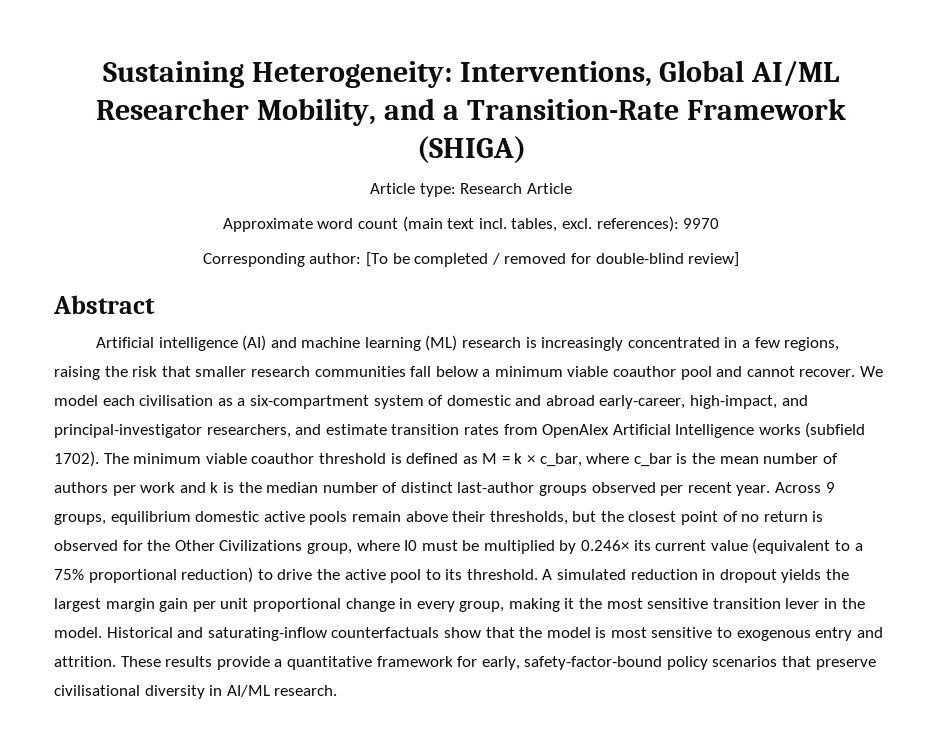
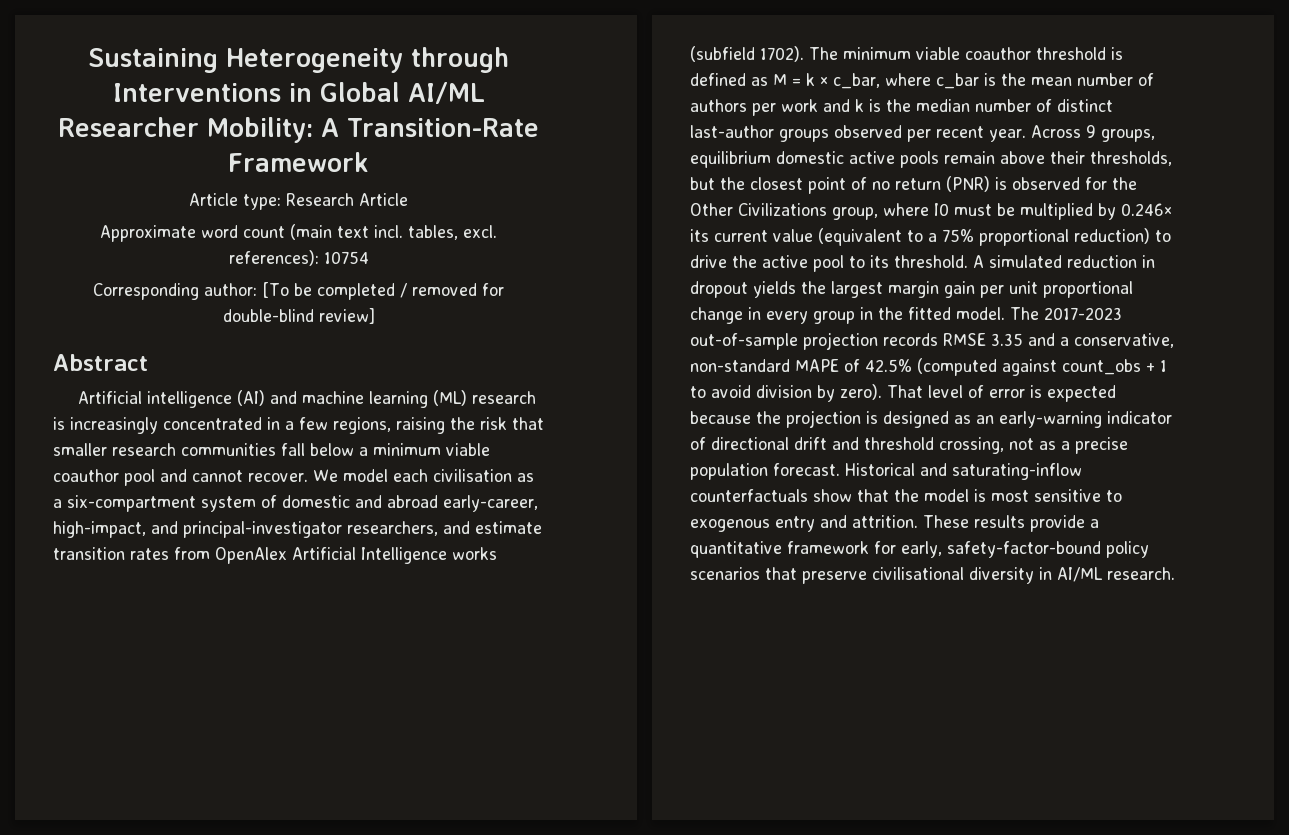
- Sustaining Heterogeneity: Interventions, Global AI/ML Researcher Mobility, and a Transition-Rate Framework (SHIGA)
+ Sustaining Heterogeneity through Interventions in Global AI/ML Researcher Mobility: A Transition-Rate Framework
- Approximate word count (main text incl. tables, excl. references): 9970
+ Approximate word count (main text incl. tables, excl. references): 10754
- Across 9 groups, equilibrium domestic active pools remain above their thresholds, but the closest point of no return is observed for the Other Civilizations group, where I0 must be multiplied by 0.246× its current value (equivalent to a 75% proportional reduction) to drive the active pool to its threshold.
+ Across 9 groups, equilibrium domestic active pools remain above their thresholds, but the closest point of no return (PNR) is observed for the Other Civilizations group, where I0 must be multiplied by 0.246× its current value (equivalent to a 75% proportional reduction) to drive the active pool to its threshold.
- A simulated reduction in dropout yields the largest margin gain per unit proportional change in every group, making it the most sensitive transition lever in the model.
+ A simulated reduction in dropout yields the largest margin gain per unit proportional change in every group in the fitted model. The 2017-2023 out-of-sample projection records RMSE 3.35 and a conservative, non-standard MAPE of 42.5% (computed against count_obs + 1 to avoid division by zero). That level of error is expected because the projection is designed as an early-warning indicator of directional drift and threshold crossing, not as a precise population forecast.

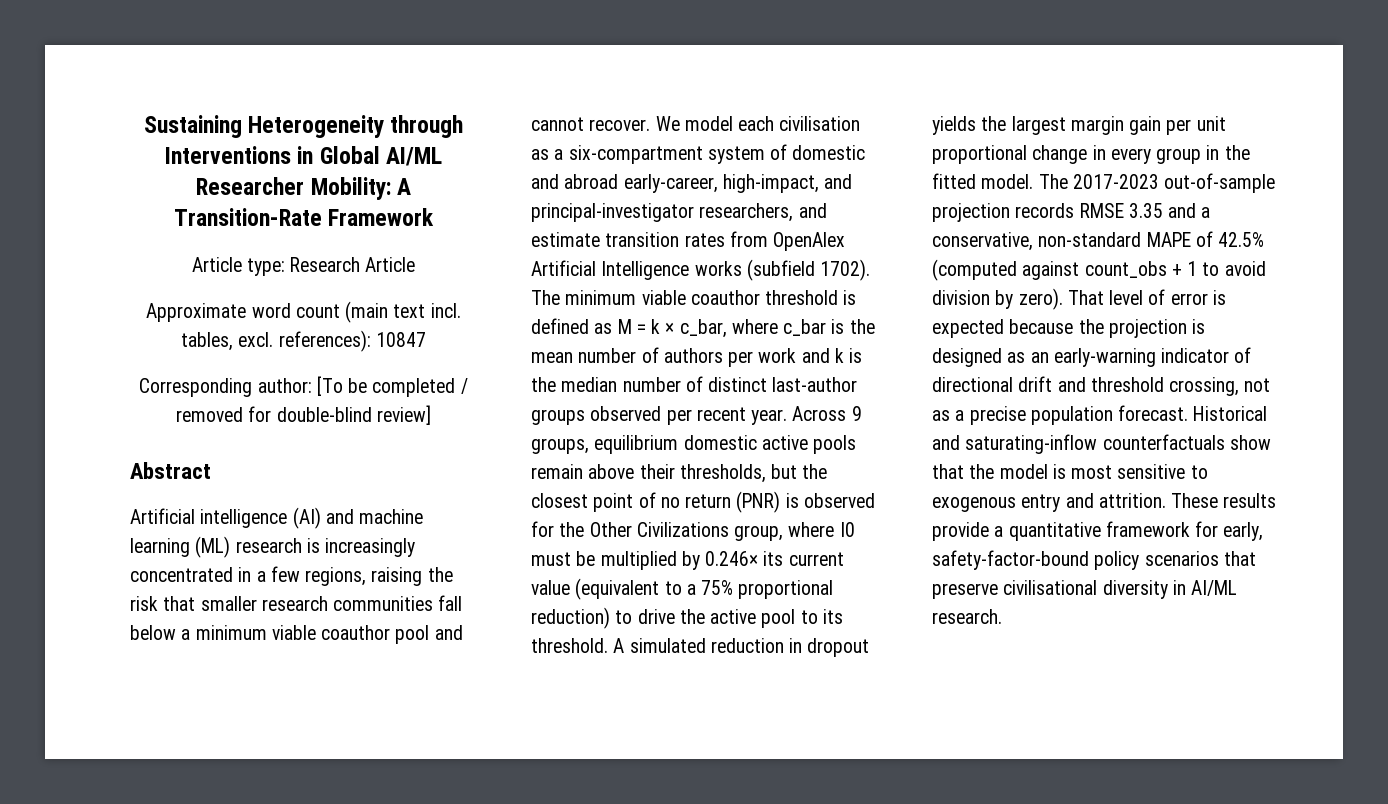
- Approximate word count (main text incl. tables, excl. references): 10754
+ Approximate word count (main text incl. tables, excl. references): 10847

